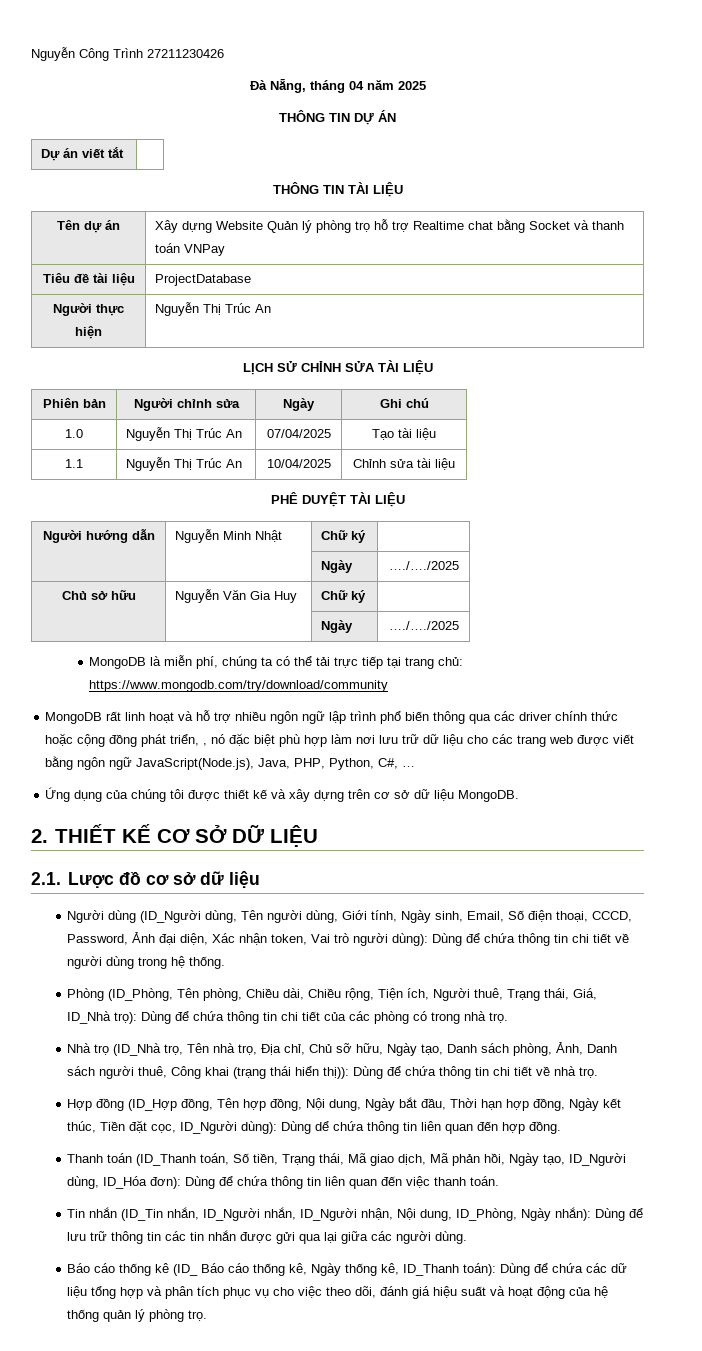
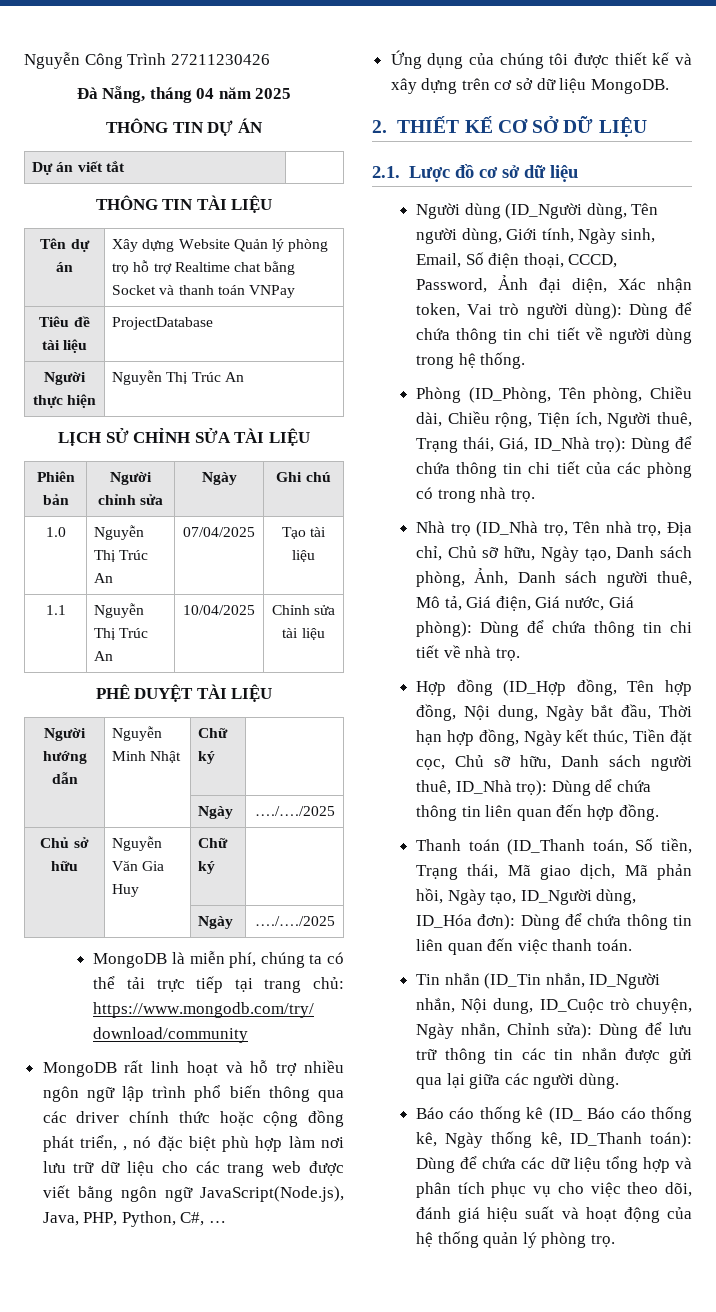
- Nhà trọ (ID_Nhà trọ, Tên nhà trọ, Địa chỉ, Chủ sỡ hữu, Ngày tạo, Danh sách phòng, Ảnh, Danh sách người thuê, Công khai (trạng thái hiển thị)): Dùng để chứa thông tin chi tiết về nhà trọ.
+ Nhà trọ (ID_Nhà trọ, Tên nhà trọ, Địa chỉ, Chủ sỡ hữu, Ngày tạo, Danh sách phòng, Ảnh, Danh sách người thuê, Mô tả, Giá điện, Giá nước, Giá phòng): Dùng để chứa thông tin chi tiết về nhà trọ.
- Hợp đồng (ID_Hợp đồng, Tên hợp đồng, Nội dung, Ngày bắt đầu, Thời hạn hợp đồng, Ngày kết thúc, Tiền đặt cọc, ID_Người dùng): Dùng dể chứa thông tin liên quan đến hợp đồng.
+ Hợp đồng (ID_Hợp đồng, Tên hợp đồng, Nội dung, Ngày bắt đầu, Thời hạn hợp đồng, Ngày kết thúc, Tiền đặt cọc, Chủ sỡ hữu, Danh sách người thuê, ID_Nhà trọ): Dùng dể chứa thông tin liên quan đến hợp đồng.
- Tin nhắn (ID_Tin nhắn, ID_Người nhắn, ID_Người nhận, Nội dung, ID_Phòng, Ngày nhắn): Dùng để lưu trữ thông tin các tin nhắn được gửi qua lại giữa các người dùng.
+ Tin nhắn (ID_Tin nhắn, ID_Người nhắn, Nội dung, ID_Cuộc trò chuyện, Ngày nhắn, Chỉnh sửa): Dùng để lưu trữ thông tin các tin nhắn được gửi qua lại giữa các người dùng.

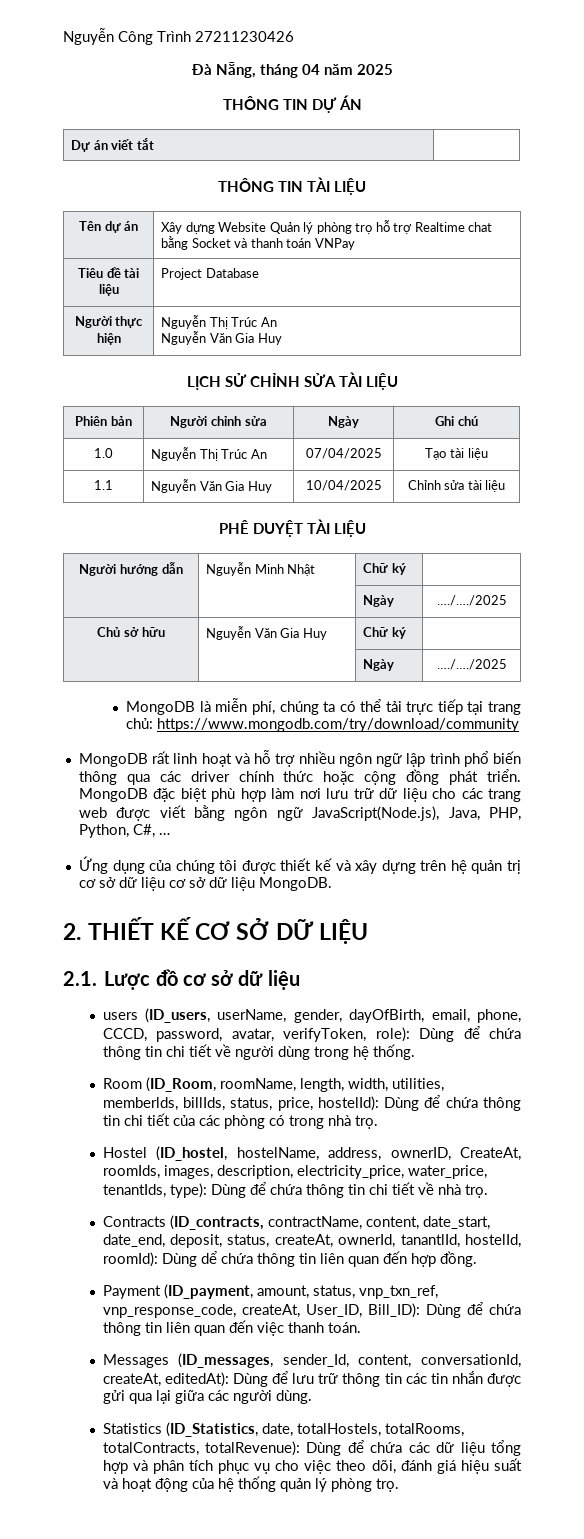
- Tiêu đề tài liệu | ProjectDatabase
+ Tiêu đề tài liệu | Project Database
  Người thực hiện | Nguyễn Thị Trúc An
+ Nguyễn Văn Gia Huy
- 1.1 | Nguyễn Thị Trúc An | 10/04/2025 | Chỉnh sửa tài liệu
+ 1.1 | Nguyễn Văn Gia Huy | 10/04/2025 | Chỉnh sửa tài liệu
- MongoDB rất linh hoạt và hỗ trợ nhiều ngôn ngữ lập trình phổ biến thông qua các driver chính thức hoặc cộng đồng phát triển, , nó đặc biệt phù hợp làm nơi lưu trữ dữ liệu cho các trang web được viết bằng ngôn ngữ JavaScript(Node.js), Java, PHP, Python, C#, …
+ MongoDB rất linh hoạt và hỗ trợ nhiều ngôn ngữ lập trình phổ biến thông qua các driver chính thức hoặc cộng đồng phát triển. MongoDB đặc biệt phù hợp làm nơi lưu trữ dữ liệu cho các trang web được viết bằng ngôn ngữ JavaScript(Node.js), Java, PHP, Python, C#, …
- Ứng dụng của chúng tôi được thiết kế và xây dựng trên cơ sở dữ liệu MongoDB.
+ Ứng dụng của chúng tôi được thiết kế và xây dựng trên hệ quản trị cơ sở dữ liệu cơ sở dữ liệu MongoDB.
- Người dùng (ID_Người dùng, Tên người dùng, Giới tính, Ngày sinh, Email, Số điện thoại, CCCD, Password, Ảnh đại diện, Xác nhận token, Vai trò người dùng): Dùng để chứa thông tin chi tiết về người dùng trong hệ thống.
+ users (ID_users, userName, gender, dayOfBirth, email, phone, CCCD, password, avatar, verifyToken, role): Dùng để chứa thông tin chi tiết về người dùng trong hệ thống.
- Phòng (ID_Phòng, Tên phòng, Chiều dài, Chiều rộng, Tiện ích, Người thuê, Trạng thái, Giá, ID_Nhà trọ): Dùng để chứa thông tin chi tiết của các phòng có trong nhà trọ.
+ Room (ID_Room, roomName, length, width, utilities, memberlds, billIds, status, price, hostelId): Dùng để chứa thông tin chi tiết của các phòng có trong nhà trọ.
- Nhà trọ (ID_Nhà trọ, Tên nhà trọ, Địa chỉ, Chủ sỡ hữu, Ngày tạo, Danh sách phòng, Ảnh, Danh sách người thuê, Mô tả, Giá điện, Giá nước, Giá phòng): Dùng để chứa thông tin chi tiết về nhà trọ.
+ Hostel (ID_hostel, hostelName, address, ownerID, CreateAt, roomIds, images, description, electricity_price, water_price, tenantIds, type): Dùng để chứa thông tin chi tiết về nhà trọ.
- Hợp đồng (ID_Hợp đồng, Tên hợp đồng, Nội dung, Ngày bắt đầu, Thời hạn hợp đồng, Ngày kết thúc, Tiền đặt cọc, Chủ sỡ hữu, Danh sách người thuê, ID_Nhà trọ): Dùng dể chứa thông tin liên quan đến hợp đồng.
+ Contracts (ID_contracts, contractName, content, date_start, date_end, deposit, status, createAt, ownerId, tanantlId, hostelId, roomId): Dùng dể chứa thông tin liên quan đến hợp đồng.
- Thanh toán (ID_Thanh toán, Số tiền, Trạng thái, Mã giao dịch, Mã phản hồi, Ngày tạo, ID_Người dùng, ID_Hóa đơn): Dùng để chứa thông tin liên quan đến việc thanh toán.
+ Payment (ID_payment, amount, status, vnp_txn_ref, vnp_response_code, createAt, User_ID, Bill_ID): Dùng để chứa thông tin liên quan đến việc thanh toán.
- Tin nhắn (ID_Tin nhắn, ID_Người nhắn, Nội dung, ID_Cuộc trò chuyện, Ngày nhắn, Chỉnh sửa): Dùng để lưu trữ thông tin các tin nhắn được gửi qua lại giữa các người dùng.
+ Messages (ID_messages, sender_Id, content, conversationId, createAt, editedAt): Dùng để lưu trữ thông tin các tin nhắn được gửi qua lại giữa các người dùng.
- Báo cáo thống kê (ID_ Báo cáo thống kê, Ngày thống kê, ID_Thanh toán): Dùng để chứa các dữ liệu tổng hợp và phân tích phục vụ cho việc theo dõi, đánh giá hiệu suất và hoạt động của hệ thống quản lý phòng trọ.
+ Statistics (ID_Statistics, date, totalHostels, totalRooms, totalContracts, totalRevenue): Dùng để chứa các dữ liệu tổng hợp và phân tích phục vụ cho việc theo dõi, đánh giá hiệu suất và hoạt động của hệ thống quản lý phòng trọ.

